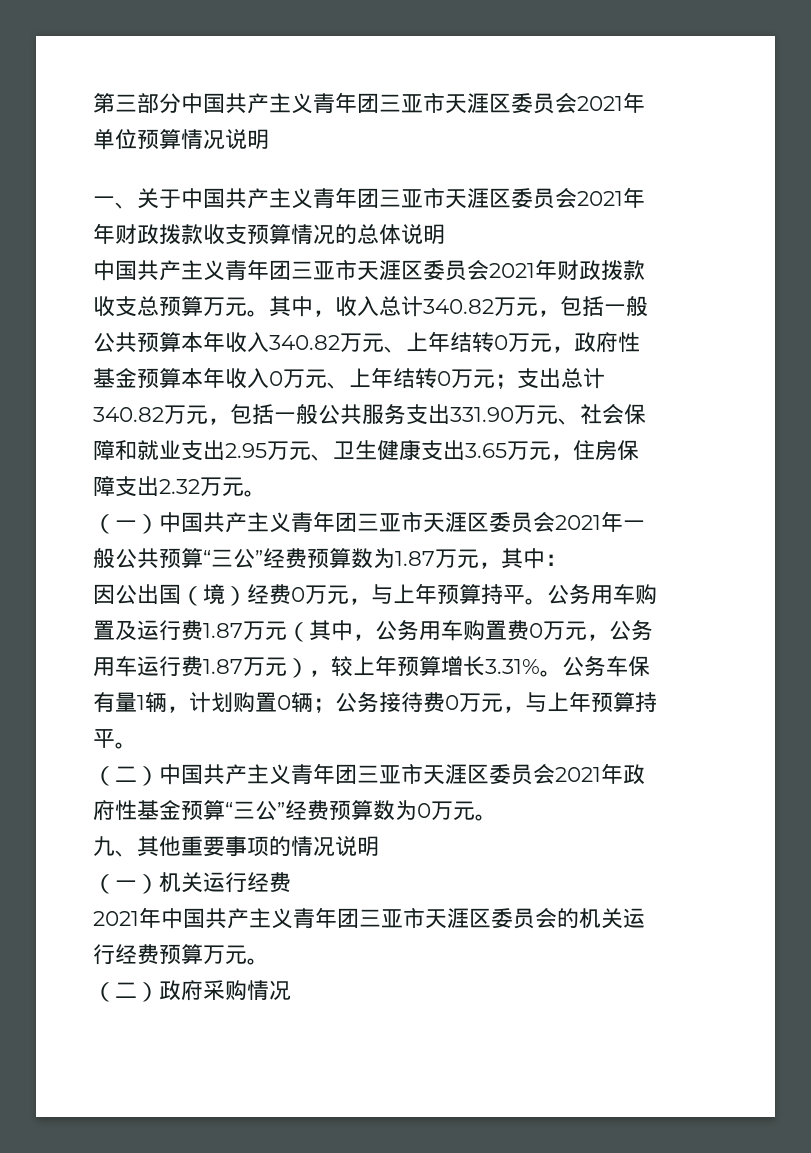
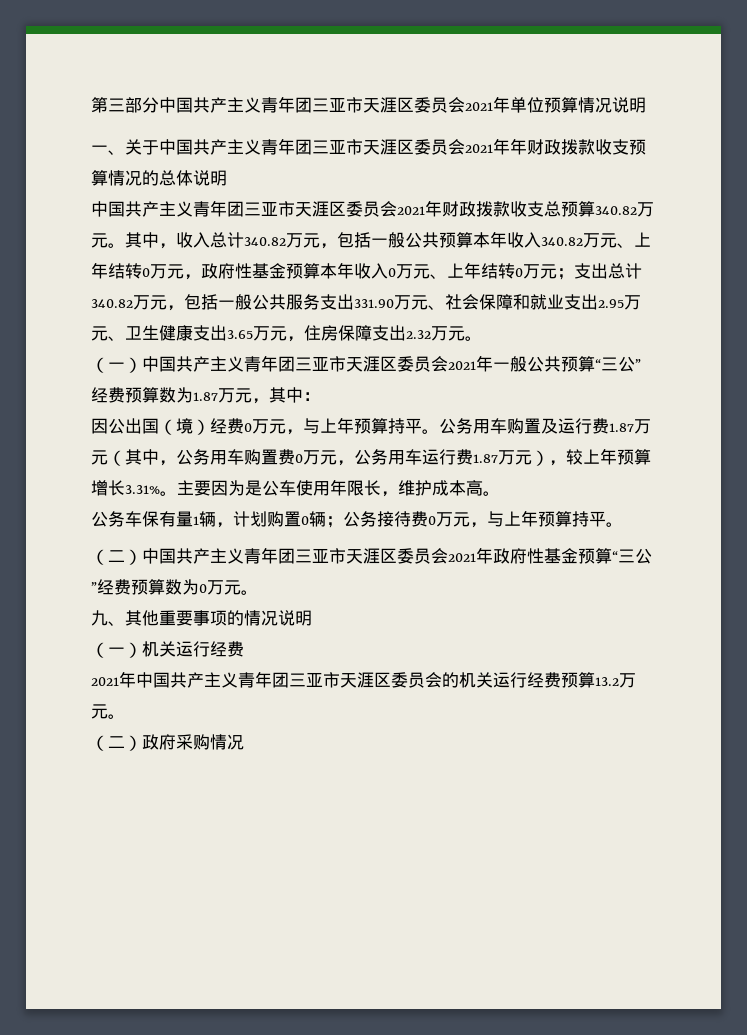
- 中国共产主义青年团三亚市天涯区委员会2021年财政拨款收支总预算万元。
+ 中国共产主义青年团三亚市天涯区委员会2021年财政拨款收支总预算340.82万元。
- 公务用车购置及运行费1.87万元（其中，公务用车购置费0万元，公务用车运行费1.87万元），较上年预算增长3.31%。公务车保有量1辆，计划购置0辆；公务接待费0万元，与上年预算持平。
+ 公务用车购置及运行费1.87万元（其中，公务用车购置费0万元，公务用车运行费1.87万元），较上年预算增长3.31%。主要因为是公车使用年限长，维护成本高。
+ 公务车保有量1辆，计划购置0辆；公务接待费0万元，与上年预算持平。
- 2021年中国共产主义青年团三亚市天涯区委员会的机关运行经费预算万元。
+ 2021年中国共产主义青年团三亚市天涯区委员会的机关运行经费预算13.2万元。

